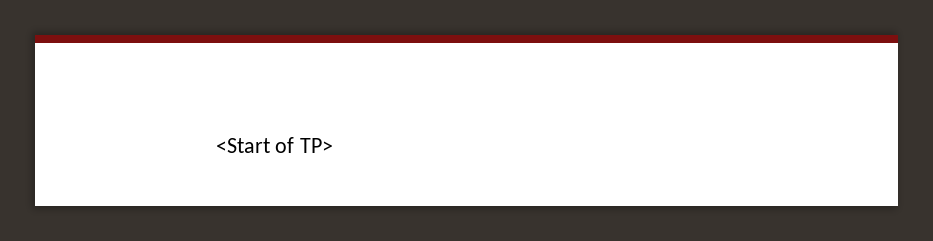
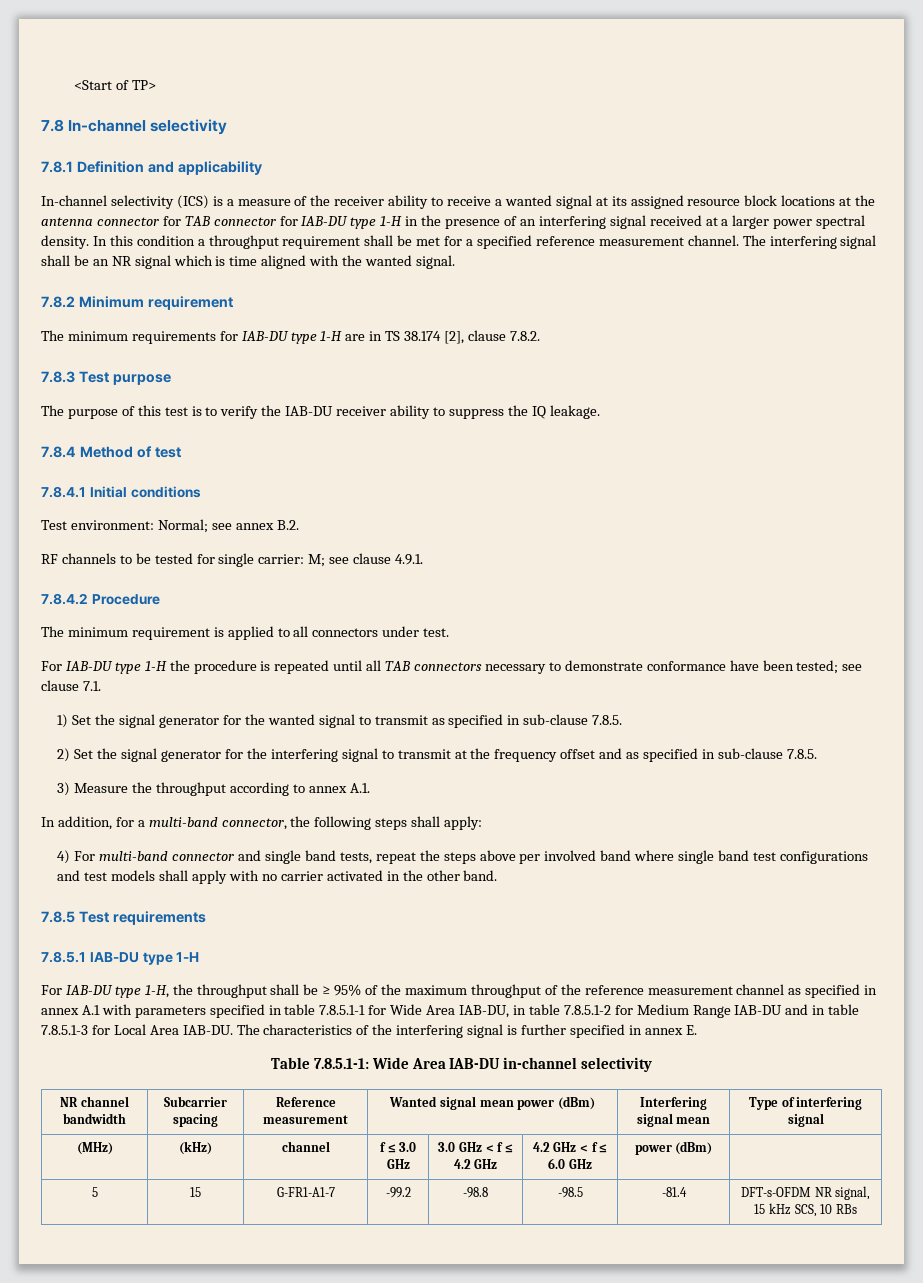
+ 7.8 In-channel selectivity
+ 7.8.1 Definition and applicability
+ In-channel selectivity (ICS) is a measure of the receiver ability to receive a wanted signal at its assigned resource block locations at the antenna connector for TAB connector for IAB-DU type 1-H in the presence of an interfering signal received at a larger power spectral density. In this condition a throughput requirement shall be met for a specified reference measurement channel. The interfering signal shall be an NR signal which is time aligned with the wanted signal.
+ 7.8.2 Minimum requirement
+ The minimum requirements for IAB-DU type 1-H are in TS 38.174 [2], clause 7.8.2.
+ 7.8.3 Test purpose
+ The purpose of this test is to verify the IAB-DU receiver ability to suppress the IQ leakage.
+ 7.8.4 Method of test
+ 7.8.4.1 Initial conditions
+ Test environment: Normal; see annex B.2.
+ RF channels to be tested for single carrier: M; see clause 4.9.1.
+ 7.8.4.2 Procedure
+ The minimum requirement is applied to all connectors under test.
+ For IAB-DU type 1-H the procedure is repeated until all TAB connectors necessary to demonstrate conformance have been tested; see clause 7.1.
+ 1) Set the signal generator for the wanted signal to transmit as specified in sub-clause 7.8.5.
+ 2) Set the signal generator for the interfering signal to transmit at the frequency offset and as specified in sub-clause 7.8.5.
+ 3) Measure the throughput according to annex A.1.
+ In addition, for a multi-band connector, the following steps shall apply:
+ 4) For multi-band connector and single band tests, repeat the steps above per involved band where single band test configurations and test models shall apply with no carrier activated in the other band.
+ 7.8.5 Test requirements
+ 7.8.5.1 IAB-DU type 1-H
+ For IAB-DU type 1-H, the throughput shall be ≥ 95% of the maximum throughput of the reference measurement channel as specified in annex A.1 with parameters specified in table 7.8.5.1-1 for Wide Area IAB-DU, in table 7.8.5.1-2 for Medium Range IAB-DU and in table 7.8.5.1-3 for Local Area IAB-DU. The characteristics of the interfering signal is further specified in annex E.
+ Table 7.8.5.1-1: Wide Area IAB-DU in-channel selectivity
+ NR channel bandwidth | Subcarrier spacing | Reference measurement | Wanted signal mean power (dBm) | Interfering signal mean | Type of interfering signal
+ (MHz) | (kHz) | channel | f ≤ 3.0 GHz | 3.0 GHz < f ≤ 4.2 GHz | 4.2 GHz < f ≤ 6.0 GHz | power (dBm) |
+ 5 | 15 | G-FR1-A1-7 | -99.2 | -98.8 | -98.5 | -81.4 | DFT-s-OFDM NR signal, 15 kHz SCS, 10 RBs

